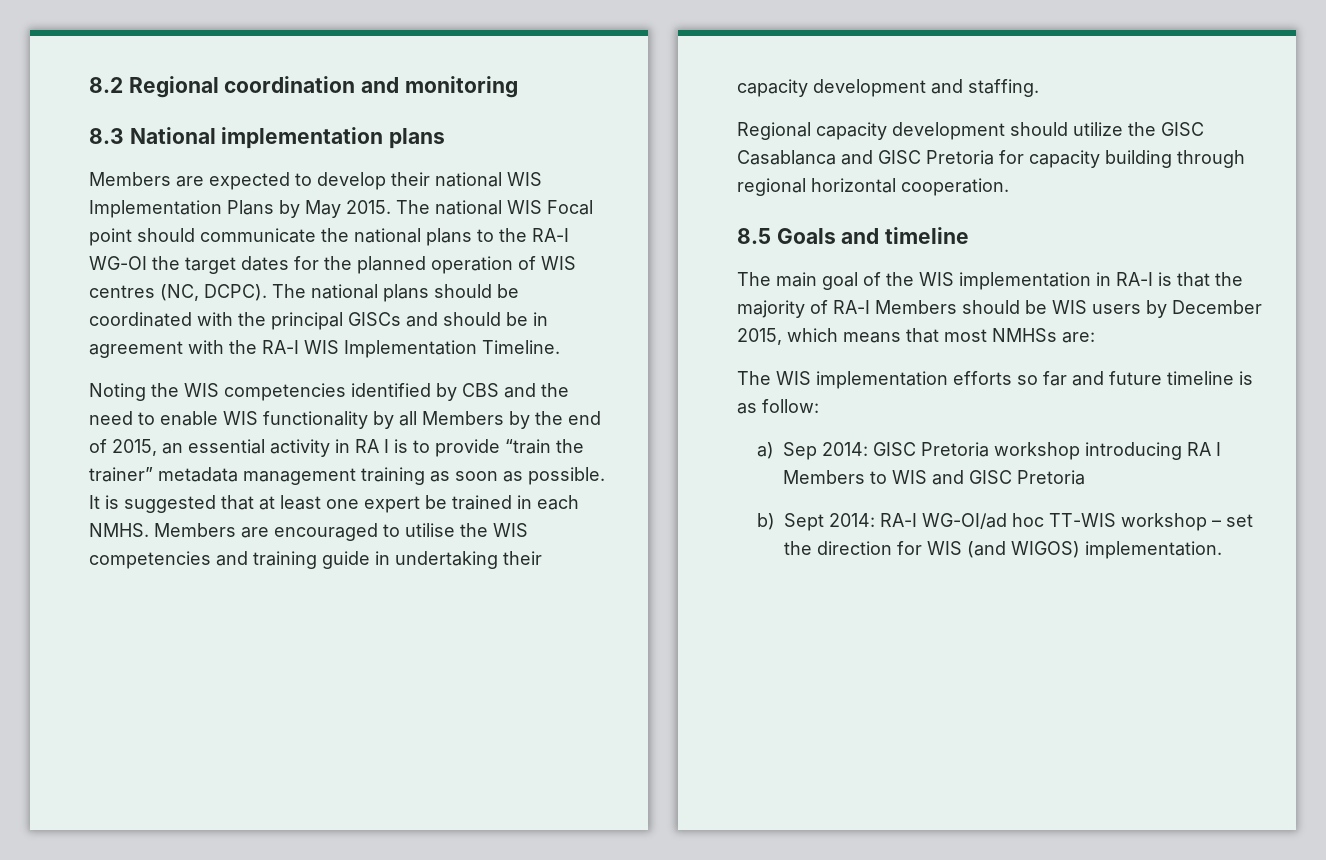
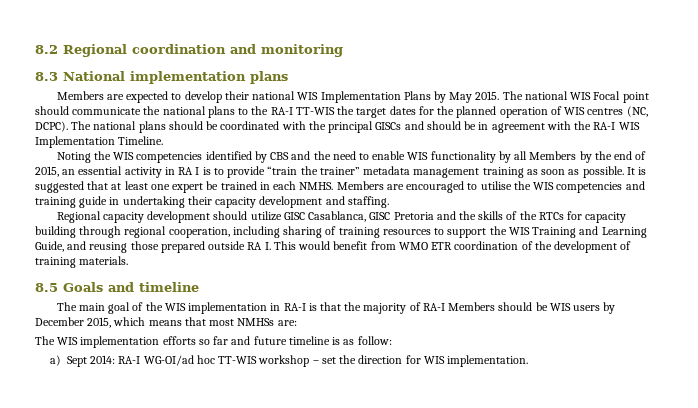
- The national WIS Focal point should communicate the national plans to the RA-I WG-OI the target dates for the planned operation of WIS centres (NC, DCPC).
+ The national WIS Focal point should communicate the national plans to the RA-I TT-WIS the target dates for the planned operation of WIS centres (NC, DCPC).
- Regional capacity development should utilize the GISC Casablanca and GISC Pretoria for capacity building through regional horizontal cooperation.
+ Regional capacity development should utilize GISC Casablanca, GISC Pretoria and the skills of the RTCs for capacity building through regional cooperation, including sharing of training resources to support the WIS Training and Learning Guide, and reusing those prepared outside RA I. This would benefit from WMO ETR coordination of the development of training materials.
- a) Sep 2014: GISC Pretoria workshop introducing RA I Members to WIS and GISC Pretoria
- b) Sept 2014: RA-I WG-OI/ad hoc TT-WIS workshop – set the direction for WIS (and WIGOS) implementation.
+ a) Sept 2014: RA-I WG-OI/ad hoc TT-WIS workshop – set the direction for WIS implementation.

